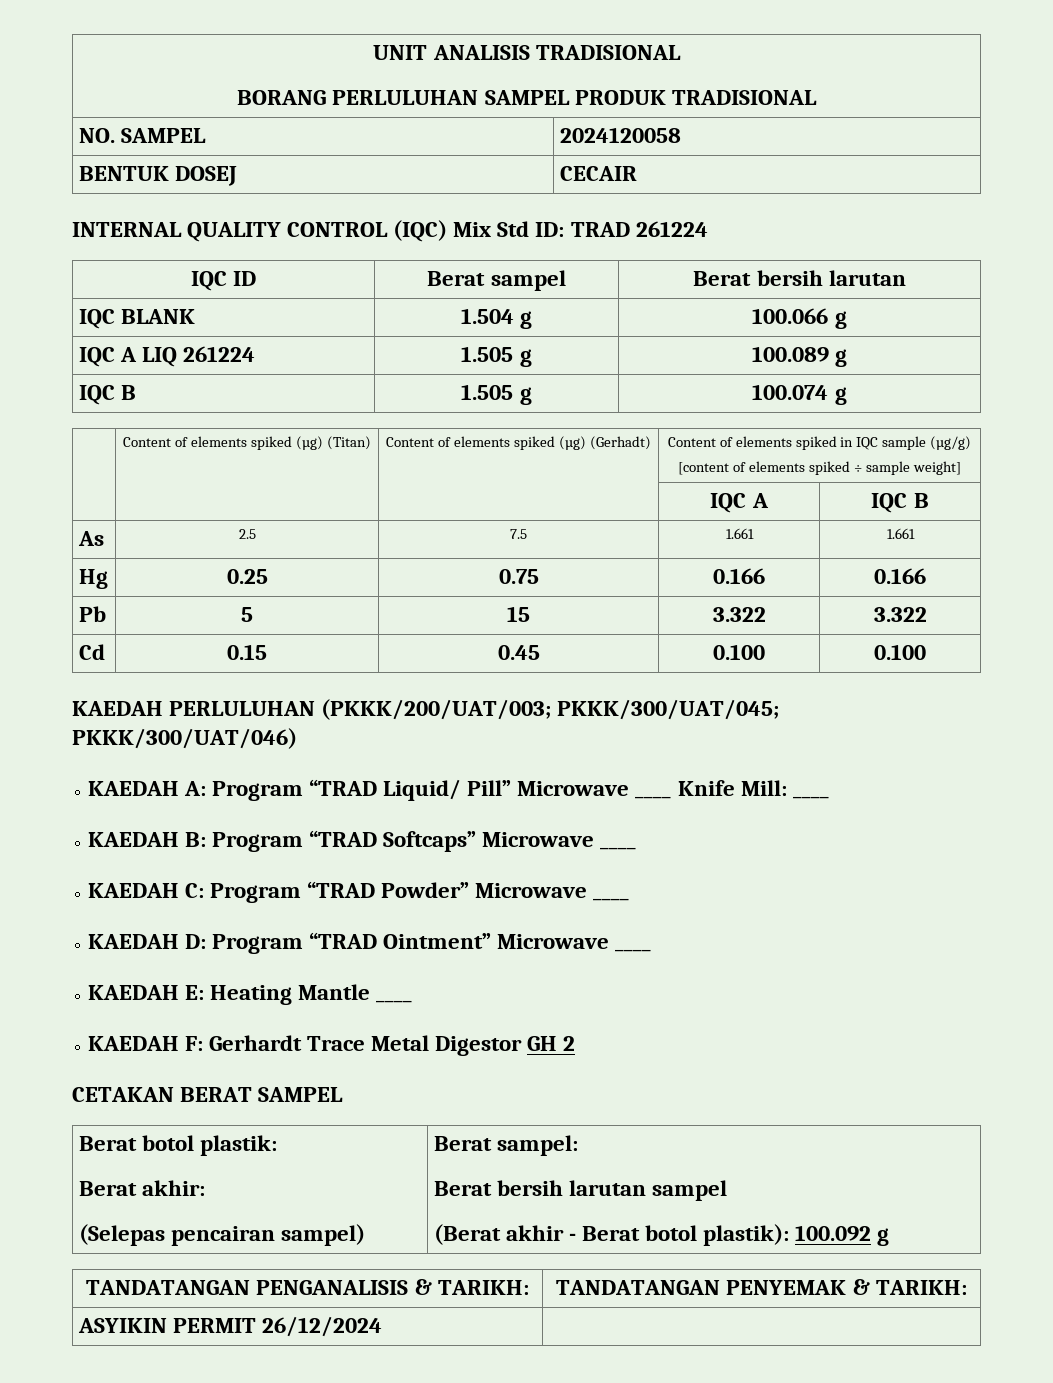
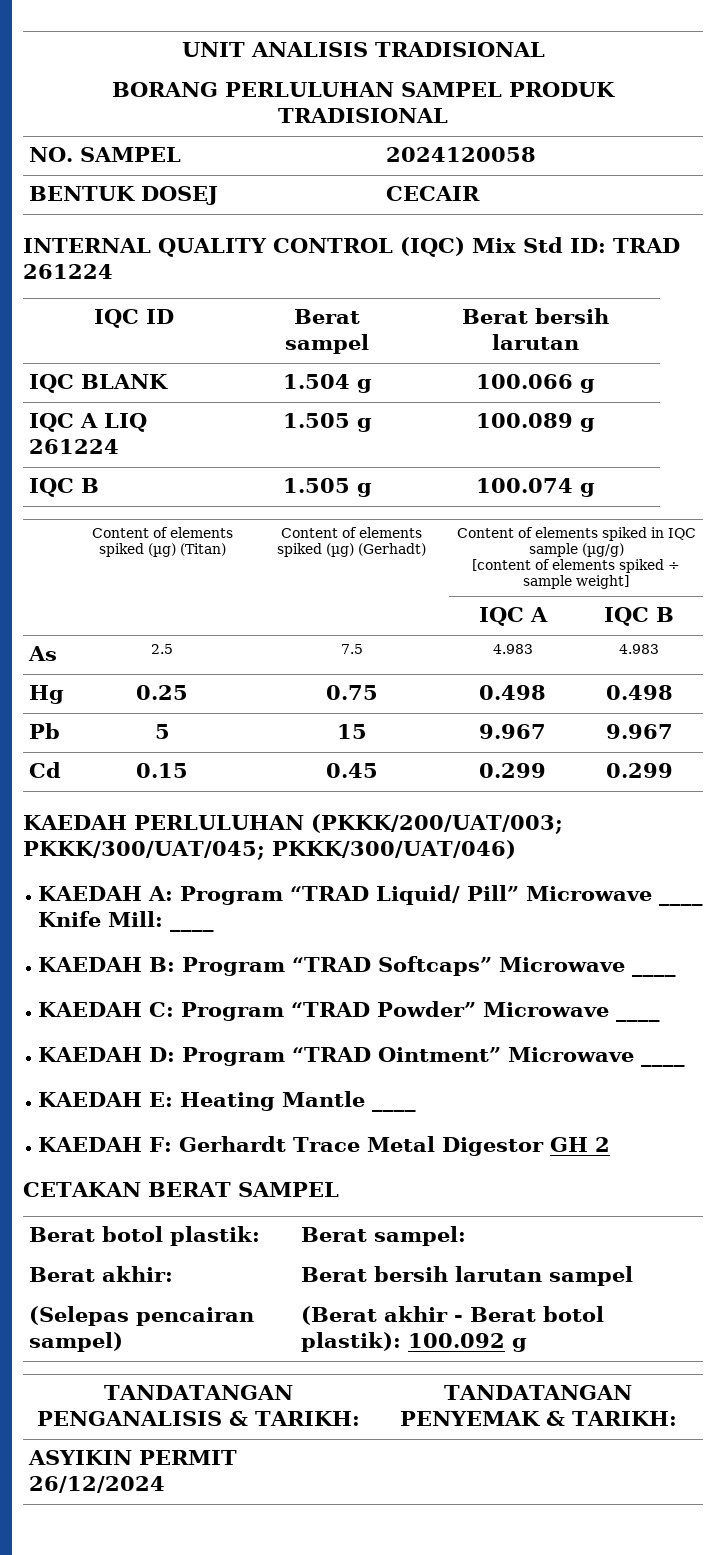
- As | 2.5 | 7.5 | 1.661 | 1.661
+ As | 2.5 | 7.5 | 4.983 | 4.983
- Hg | 0.25 | 0.75 | 0.166 | 0.166
+ Hg | 0.25 | 0.75 | 0.498 | 0.498
- Pb | 5 | 15 | 3.322 | 3.322
+ Pb | 5 | 15 | 9.967 | 9.967
- Cd | 0.15 | 0.45 | 0.100 | 0.100
+ Cd | 0.15 | 0.45 | 0.299 | 0.299

